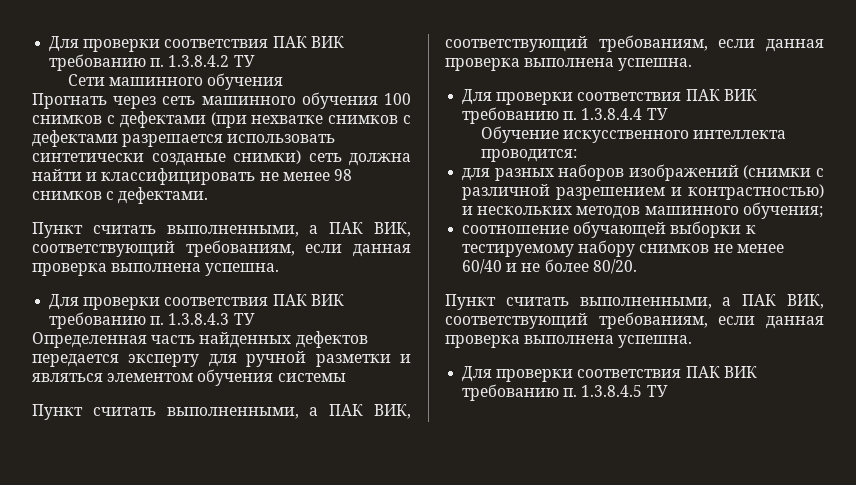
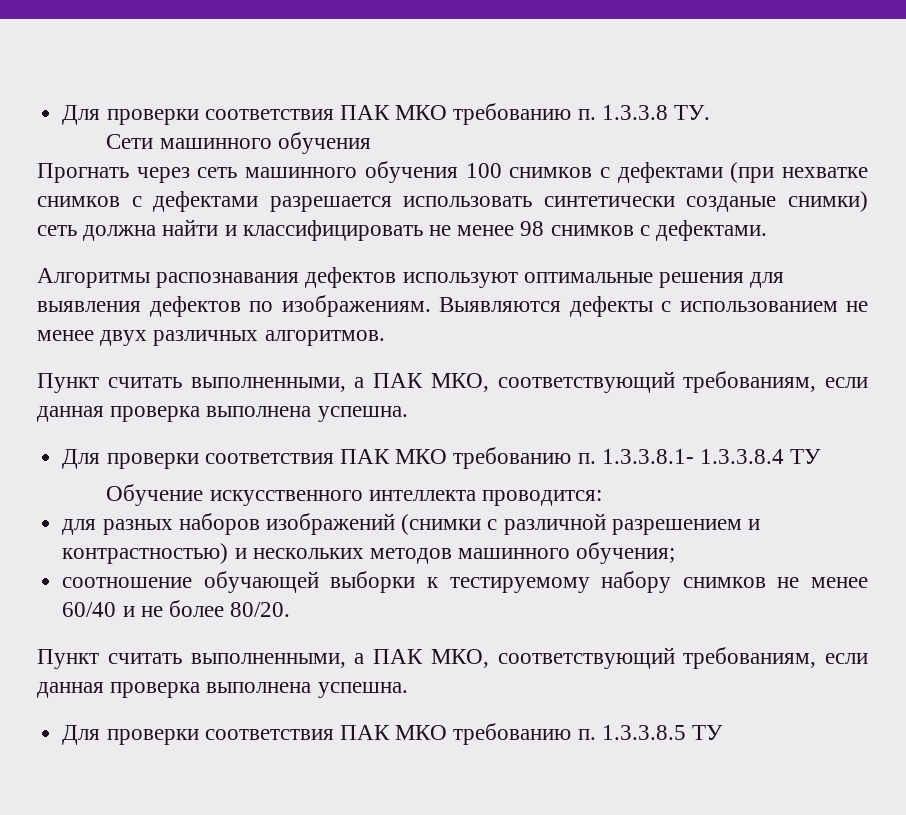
- Для проверки соответствия ПАК ВИК требованию п. 1.3.8.4.2 ТУ
+ Для проверки соответствия ПАК МКО требованию п. 1.3.3.8 ТУ.
  Прогнать через сеть машинного обучения 100 снимков с дефектами (при нехватке снимков с дефектами разрешается использовать синтетически созданые снимки) сеть должна найти и классифицировать не менее 98 снимков с дефектами.
- Пункт считать выполненными, а ПАК ВИК, соответствующий требованиям, если данная проверка выполнена успешна.
+ Алгоритмы распознавания дефектов используют оптимальные решения для выявления дефектов по изображениям. Выявляются дефекты с использованием не менее двух различных алгоритмов.
+ Пункт считать выполненными, а ПАК МКО, соответствующий требованиям, если данная проверка выполнена успешна.
- Для проверки соответствия ПАК ВИК требованию п. 1.3.8.4.3 ТУ
- Определенная часть найденных дефектов передается эксперту для ручной разметки и являться элементом обучения системы
- Пункт считать выполненными, а ПАК ВИК, соответствующий требованиям, если данная проверка выполнена успешна.
- Для проверки соответствия ПАК ВИК требованию п. 1.3.8.4.4 ТУ
+ Для проверки соответствия ПАК МКО требованию п. 1.3.3.8.1- 1.3.3.8.4 ТУ
  соотношение обучающей выборки к тестируемому набору снимков не менее 60/40 и не более 80/20.
- Пункт считать выполненными, а ПАК ВИК, соответствующий требованиям, если данная проверка выполнена успешна.
+ Пункт считать выполненными, а ПАК МКО, соответствующий требованиям, если данная проверка выполнена успешна.
- Для проверки соответствия ПАК ВИК требованию п. 1.3.8.4.5 ТУ
+ Для проверки соответствия ПАК МКО требованию п. 1.3.3.8.5 ТУ

